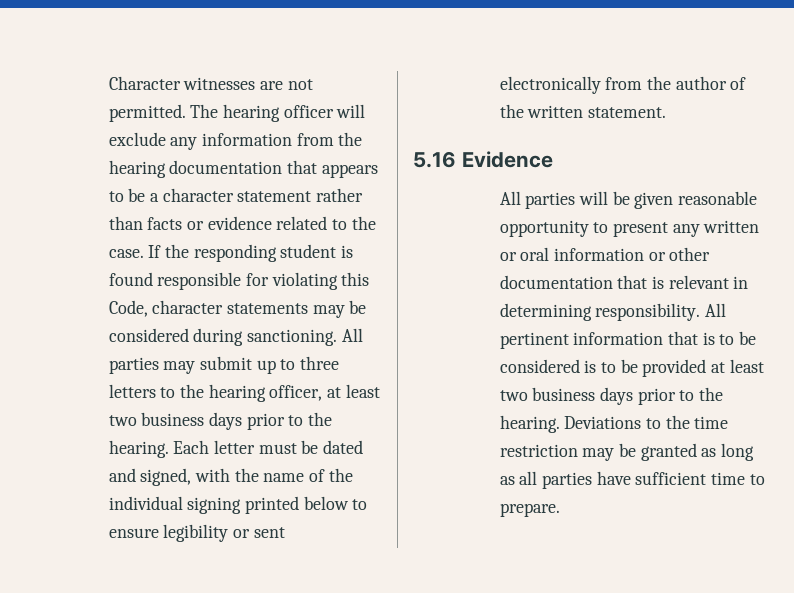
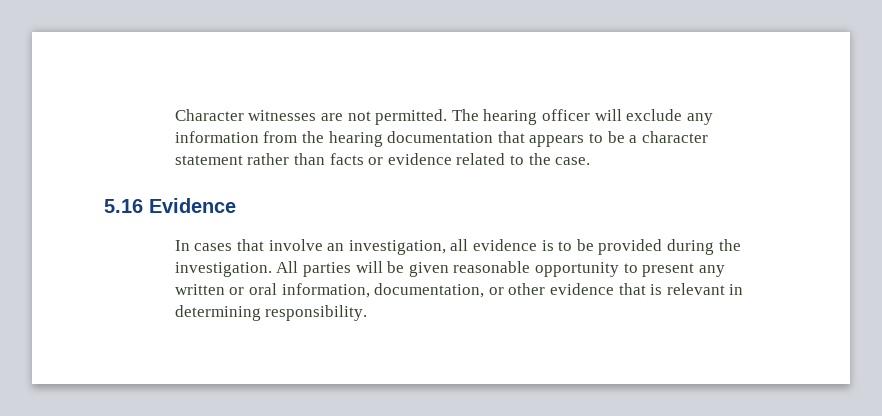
- The hearing officer will exclude any information from the hearing documentation that appears to be a character statement rather than facts or evidence related to the case. If the responding student is found responsible for violating this Code, character statements may be considered during sanctioning. All parties may submit up to three letters to the hearing officer, at least two business days prior to the hearing. Each letter must be dated and signed, with the name of the individual signing printed below to ensure legibility or sent electronically from the author of the written statement.
+ The hearing officer will exclude any information from the hearing documentation that appears to be a character statement rather than facts or evidence related to the case.
  5.16 Evidence
- All parties will be given reasonable opportunity to present any written or oral information or other documentation that is relevant in determining responsibility. All pertinent information that is to be considered is to be provided at least two business days prior to the hearing. Deviations to the time restriction may be granted as long as all parties have sufficient time to prepare.
+ In cases that involve an investigation, all evidence is to be provided during the investigation. All parties will be given reasonable opportunity to present any written or oral information, documentation, or other evidence that is relevant in determining responsibility.

